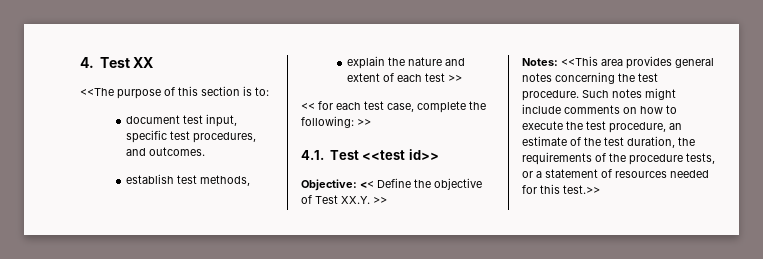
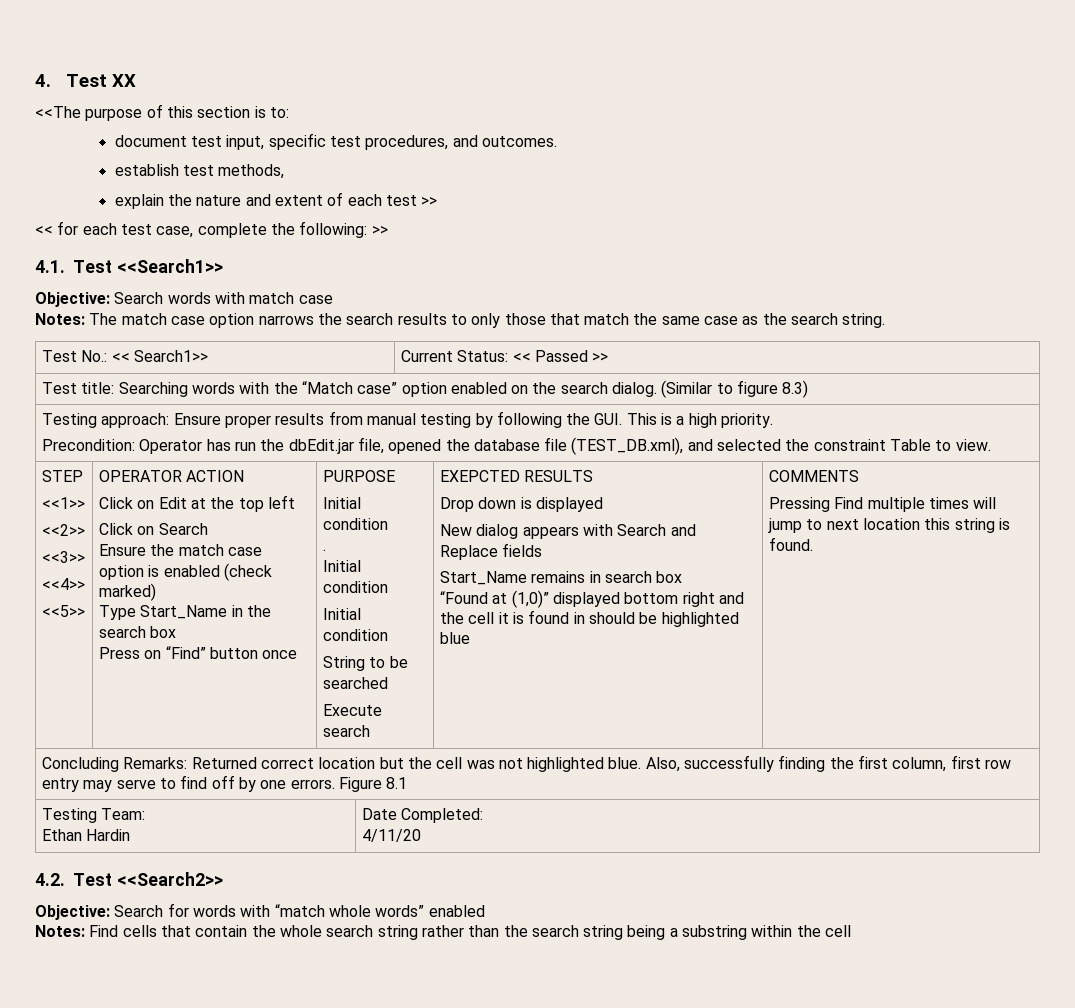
- 4.1. Test <<test id>>
- Objective: << Define the objective of Test XX.Y. >>
- Notes: <<This area provides general notes concerning the test procedure. Such notes might include comments on how to execute the test procedure, an estimate of the test duration, the requirements of the procedure tests, or a statement of resources needed for this test.>>
+ 4.1. Test <<Search1>>
+ Objective: Search words with match case
+ Notes: The match case option narrows the search results to only those that match the same case as the search string.
+ Test No.: << Search1>> | Current Status: << Passed >>
+ Test title: Searching words with the “Match case” option enabled on the search dialog. (Similar to figure 8.3)
+ Testing approach: Ensure proper results from manual testing by following the GUI. This is a high priority.
+ Precondition: Operator has run the dbEdit.jar file, opened the database file (TEST_DB.xml), and selected the constraint Table to view.
+ STEP
+ <<1>>
+ <<2>>
+ <<3>>
+ <<4>>
+ <<5>> | OPERATOR ACTION
+ Click on Edit at the top left
+ Click on Search
+ Ensure the match case option is enabled (check marked)
+ Type Start_Name in the search box
+ Press on “Find” button once | PURPOSE
+ Initial condition
+ .
+ Initial condition
+ Initial condition
+ String to be searched
+ Execute search | EXEPCTED RESULTS
+ Drop down is displayed
+ New dialog appears with Search and Replace fields
+ Start_Name remains in search box
+ “Found at (1,0)” displayed bottom right and the cell it is found in should be highlighted blue | COMMENTS
+ Pressing Find multiple times will jump to next location this string is found.
+ Concluding Remarks: Returned correct location but the cell was not highlighted blue. Also, successfully finding the first column, first row entry may serve to find off by one errors. Figure 8.1
+ Testing Team:
+ Ethan Hardin | Date Completed:
+ 4/11/20
+ 4.2. Test <<Search2>>
+ Objective: Search for words with “match whole words” enabled
+ Notes: Find cells that contain the whole search string rather than the search string being a substring within the cell

